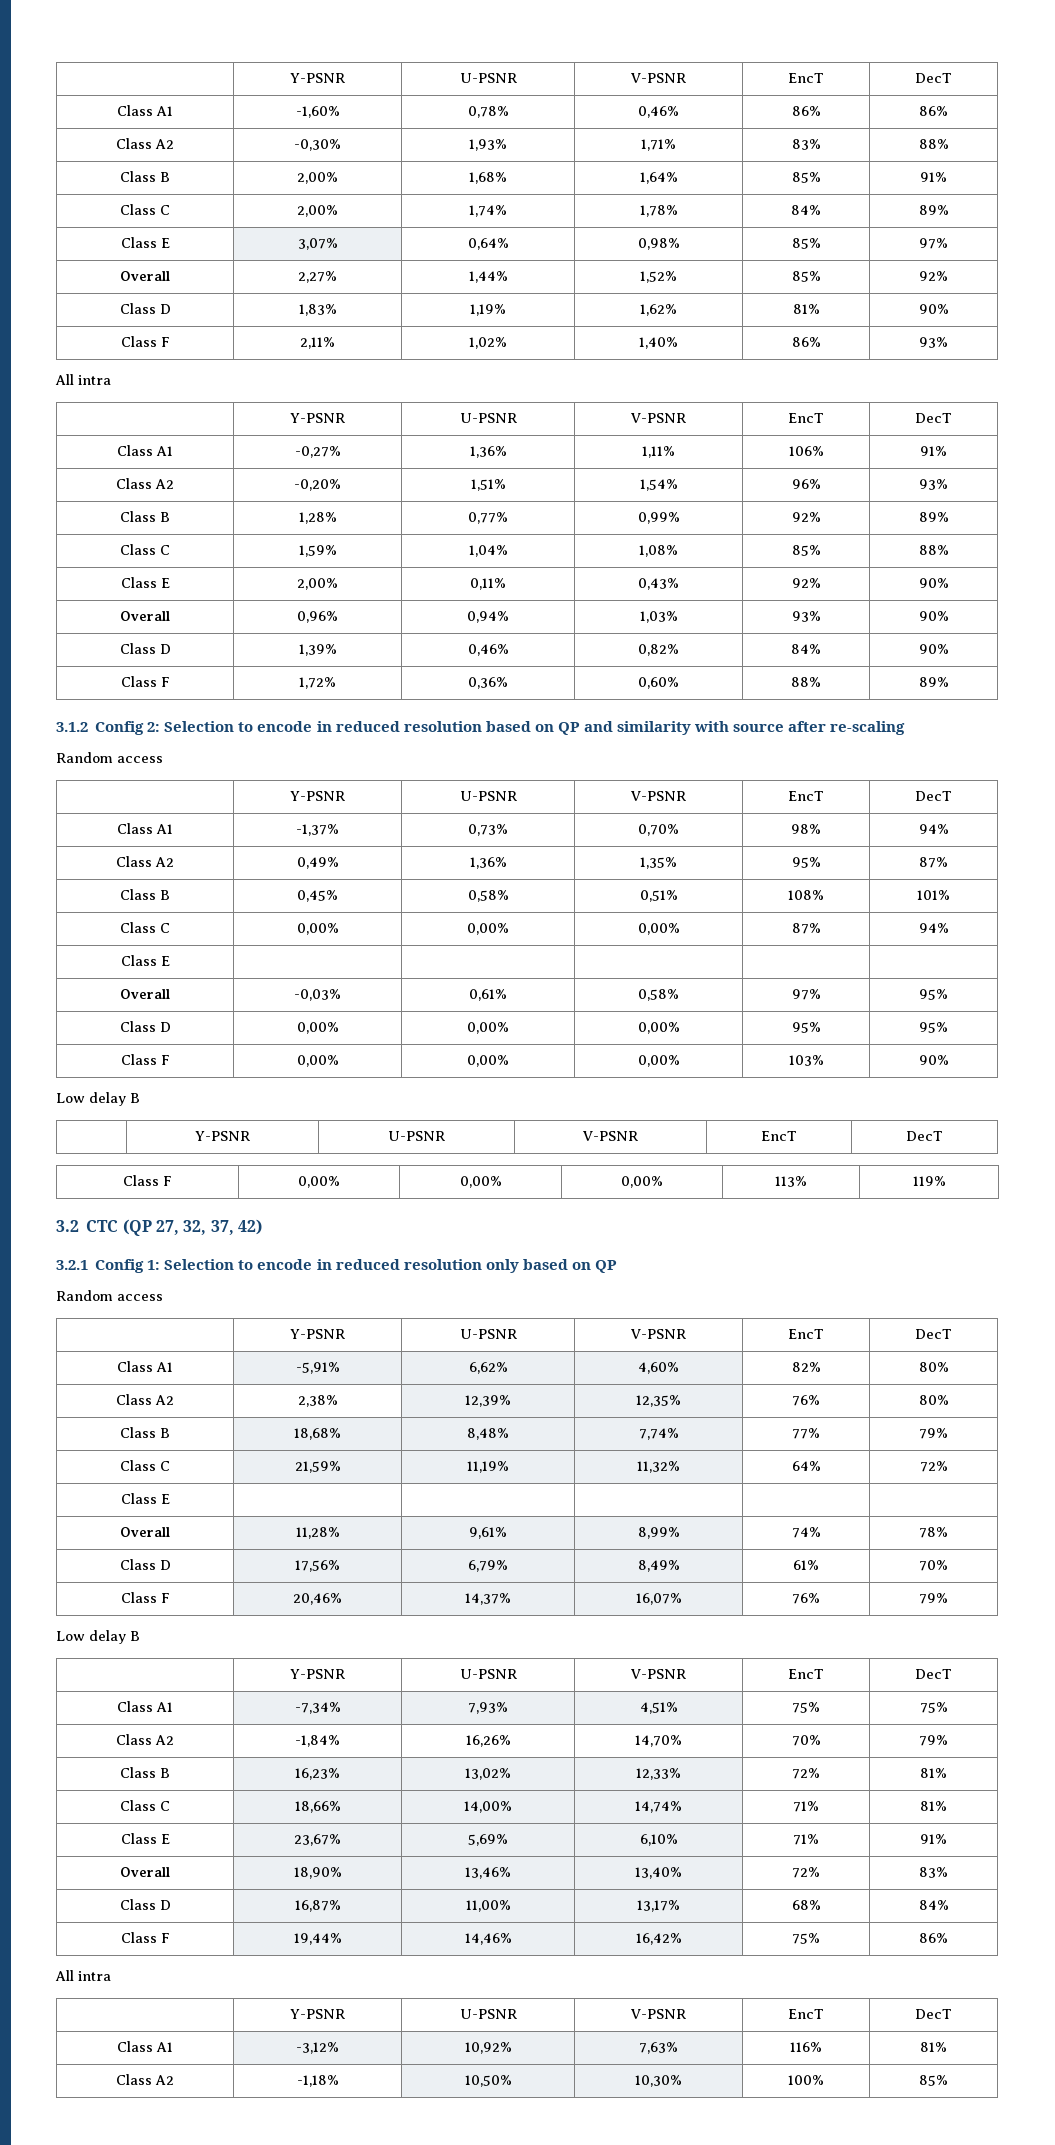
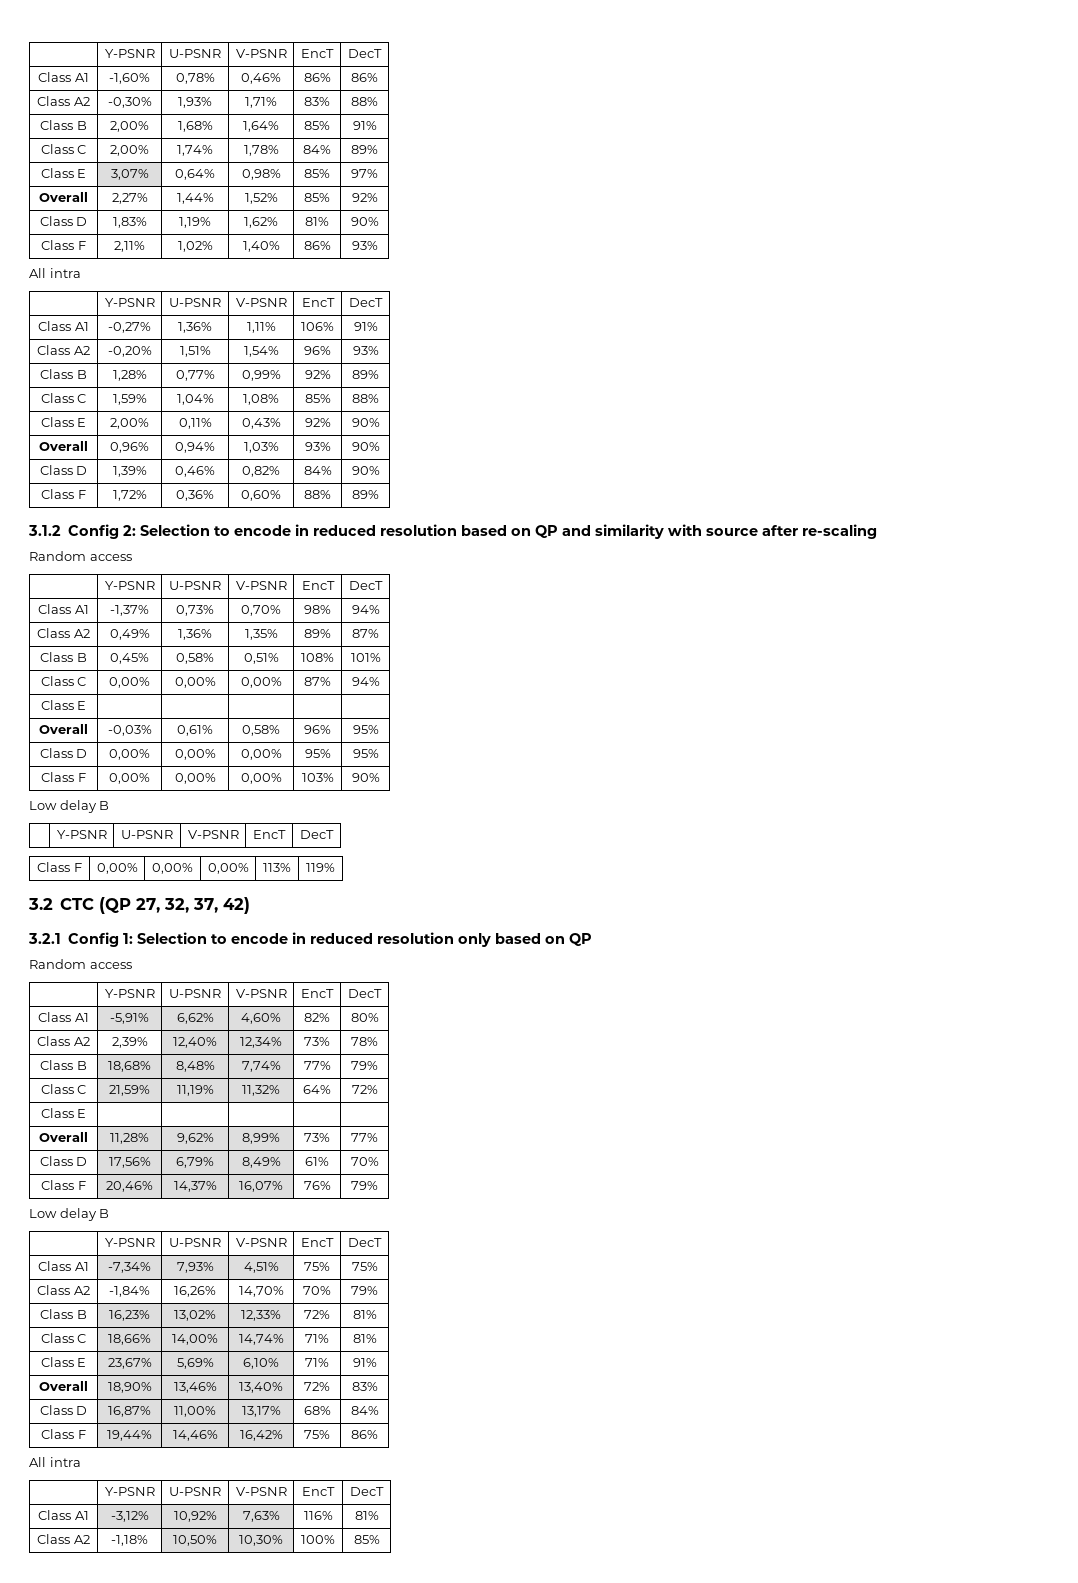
- Class A2 | 0,49% | 1,36% | 1,35% | 95% | 87%
+ Class A2 | 0,49% | 1,36% | 1,35% | 89% | 87%
- Overall | -0,03% | 0,61% | 0,58% | 97% | 95%
+ Overall | -0,03% | 0,61% | 0,58% | 96% | 95%
- Class A2 | 2,38% | 12,39% | 12,35% | 76% | 80%
+ Class A2 | 2,39% | 12,40% | 12,34% | 73% | 78%
- Overall | 11,28% | 9,61% | 8,99% | 74% | 78%
+ Overall | 11,28% | 9,62% | 8,99% | 73% | 77%

